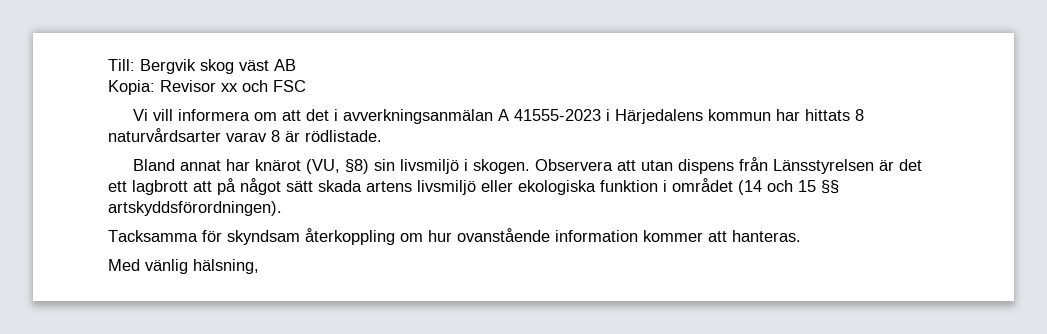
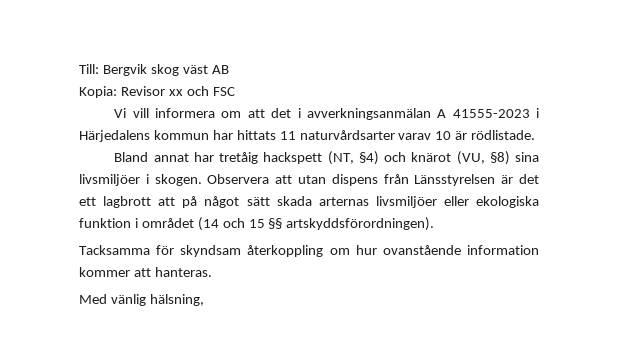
- Vi vill informera om att det i avverkningsanmälan A 41555-2023 i Härjedalens kommun har hittats 8 naturvårdsarter varav 8 är rödlistade.
+ Vi vill informera om att det i avverkningsanmälan A 41555-2023 i Härjedalens kommun har hittats 11 naturvårdsarter varav 10 är rödlistade.
- Bland annat har knärot (VU, §8) sin livsmiljö i skogen.
+ Bland annat har tretåig hackspett (NT, §4) och knärot (VU, §8) sina livsmiljöer i skogen.
- Observera att utan dispens från Länsstyrelsen är det ett lagbrott att på något sätt skada artens livsmiljö eller ekologiska funktion i området (14 och 15 §§ artskyddsförordningen).
+ Observera att utan dispens från Länsstyrelsen är det ett lagbrott att på något sätt skada arternas livsmiljöer eller ekologiska funktion i området (14 och 15 §§ artskyddsförordningen).

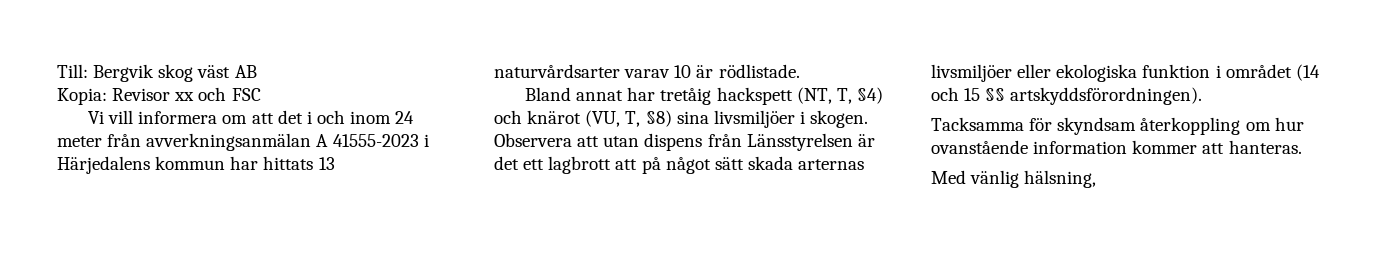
- Vi vill informera om att det i avverkningsanmälan A 41555-2023 i Härjedalens kommun har hittats 11 naturvårdsarter varav 10 är rödlistade.
+ Vi vill informera om att det i och inom 24 meter från avverkningsanmälan A 41555-2023 i Härjedalens kommun har hittats 13 naturvårdsarter varav 10 är rödlistade.
- Bland annat har tretåig hackspett (NT, §4) och knärot (VU, §8) sina livsmiljöer i skogen.
+ Bland annat har tretåig hackspett (NT, T, §4) och knärot (VU, T, §8) sina livsmiljöer i skogen.

